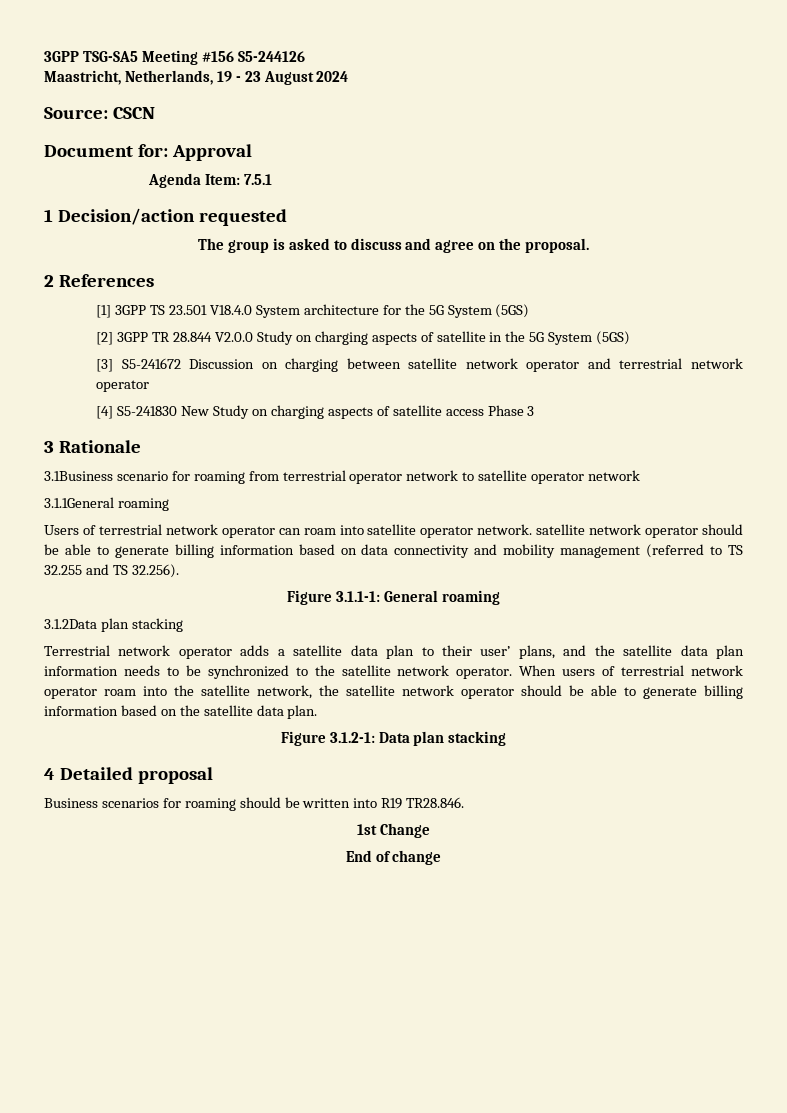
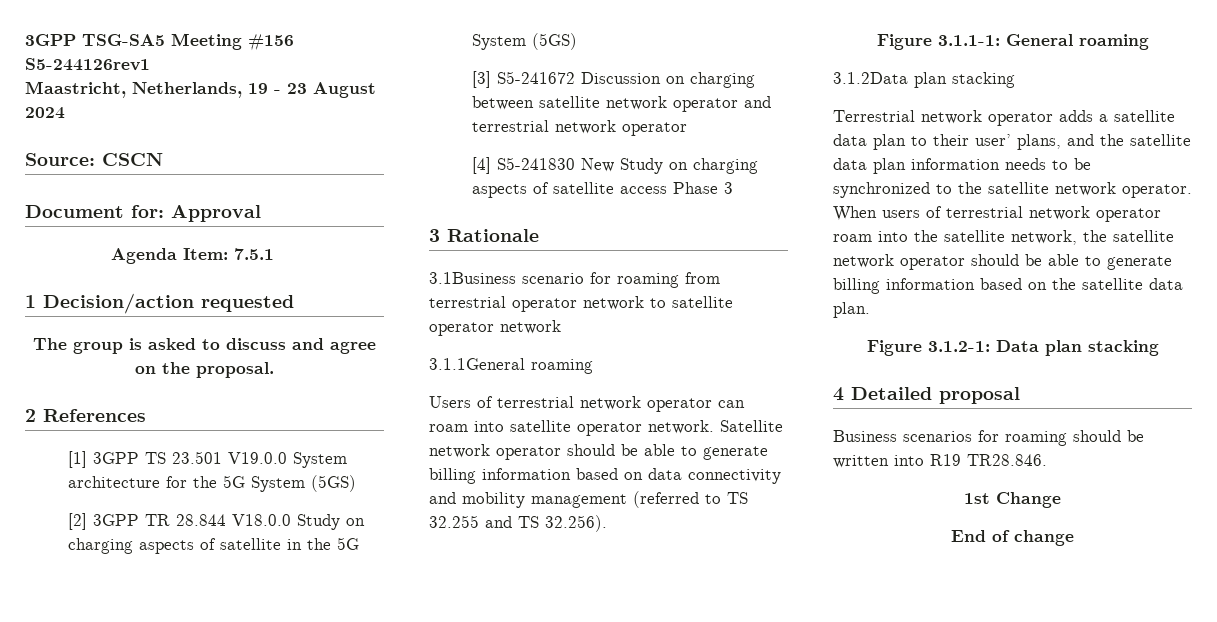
- 3GPP TSG-SA5 Meeting #156 S5-244126
+ 3GPP TSG-SA5 Meeting #156 S5-244126rev1
- [1] 3GPP TS 23.501 V18.4.0 System architecture for the 5G System (5GS)
+ [1] 3GPP TS 23.501 V19.0.0 System architecture for the 5G System (5GS)
- [2] 3GPP TR 28.844 V2.0.0 Study on charging aspects of satellite in the 5G System (5GS)
+ [2] 3GPP TR 28.844 V18.0.0 Study on charging aspects of satellite in the 5G System (5GS)
- Users of terrestrial network operator can roam into satellite operator network. satellite network operator should be able to generate billing information based on data connectivity and mobility management (referred to TS 32.255 and TS 32.256).
+ Users of terrestrial network operator can roam into satellite operator network. Satellite network operator should be able to generate billing information based on data connectivity and mobility management (referred to TS 32.255 and TS 32.256).

